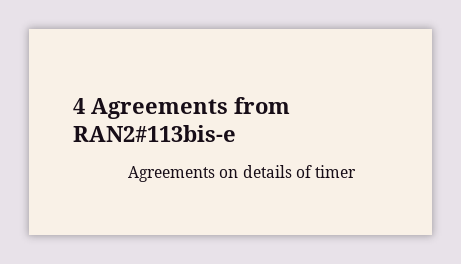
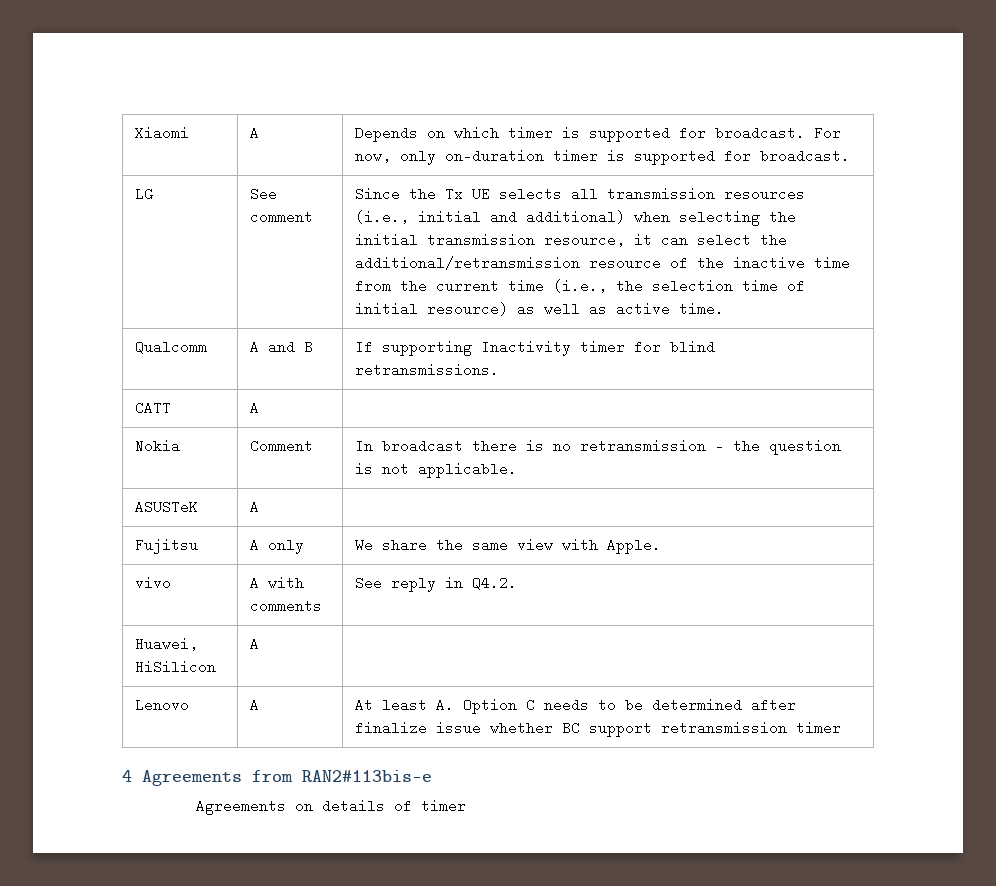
+ Xiaomi | A | Depends on which timer is supported for broadcast. For now, only on-duration timer is supported for broadcast.
+ LG | See comment | Since the Tx UE selects all transmission resources (i.e., initial and additional) when selecting the initial transmission resource, it can select the additional/retransmission resource of the inactive time from the current time (i.e., the selection time of initial resource) as well as active time.
+ Qualcomm | A and B | If supporting Inactivity timer for blind retransmissions.
+ CATT | A |
+ Nokia | Comment | In broadcast there is no retransmission – the question is not applicable.
+ ASUSTeK | A |
+ Fujitsu | A only | We share the same view with Apple.
+ vivo | A with comments | See reply in Q4.2.
+ Huawei, HiSilicon | A |
+ Lenovo | A | At least A. Option C needs to be determined after finalize issue whether BC support retransmission timer

